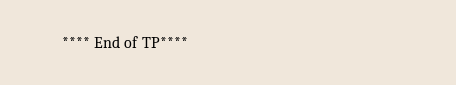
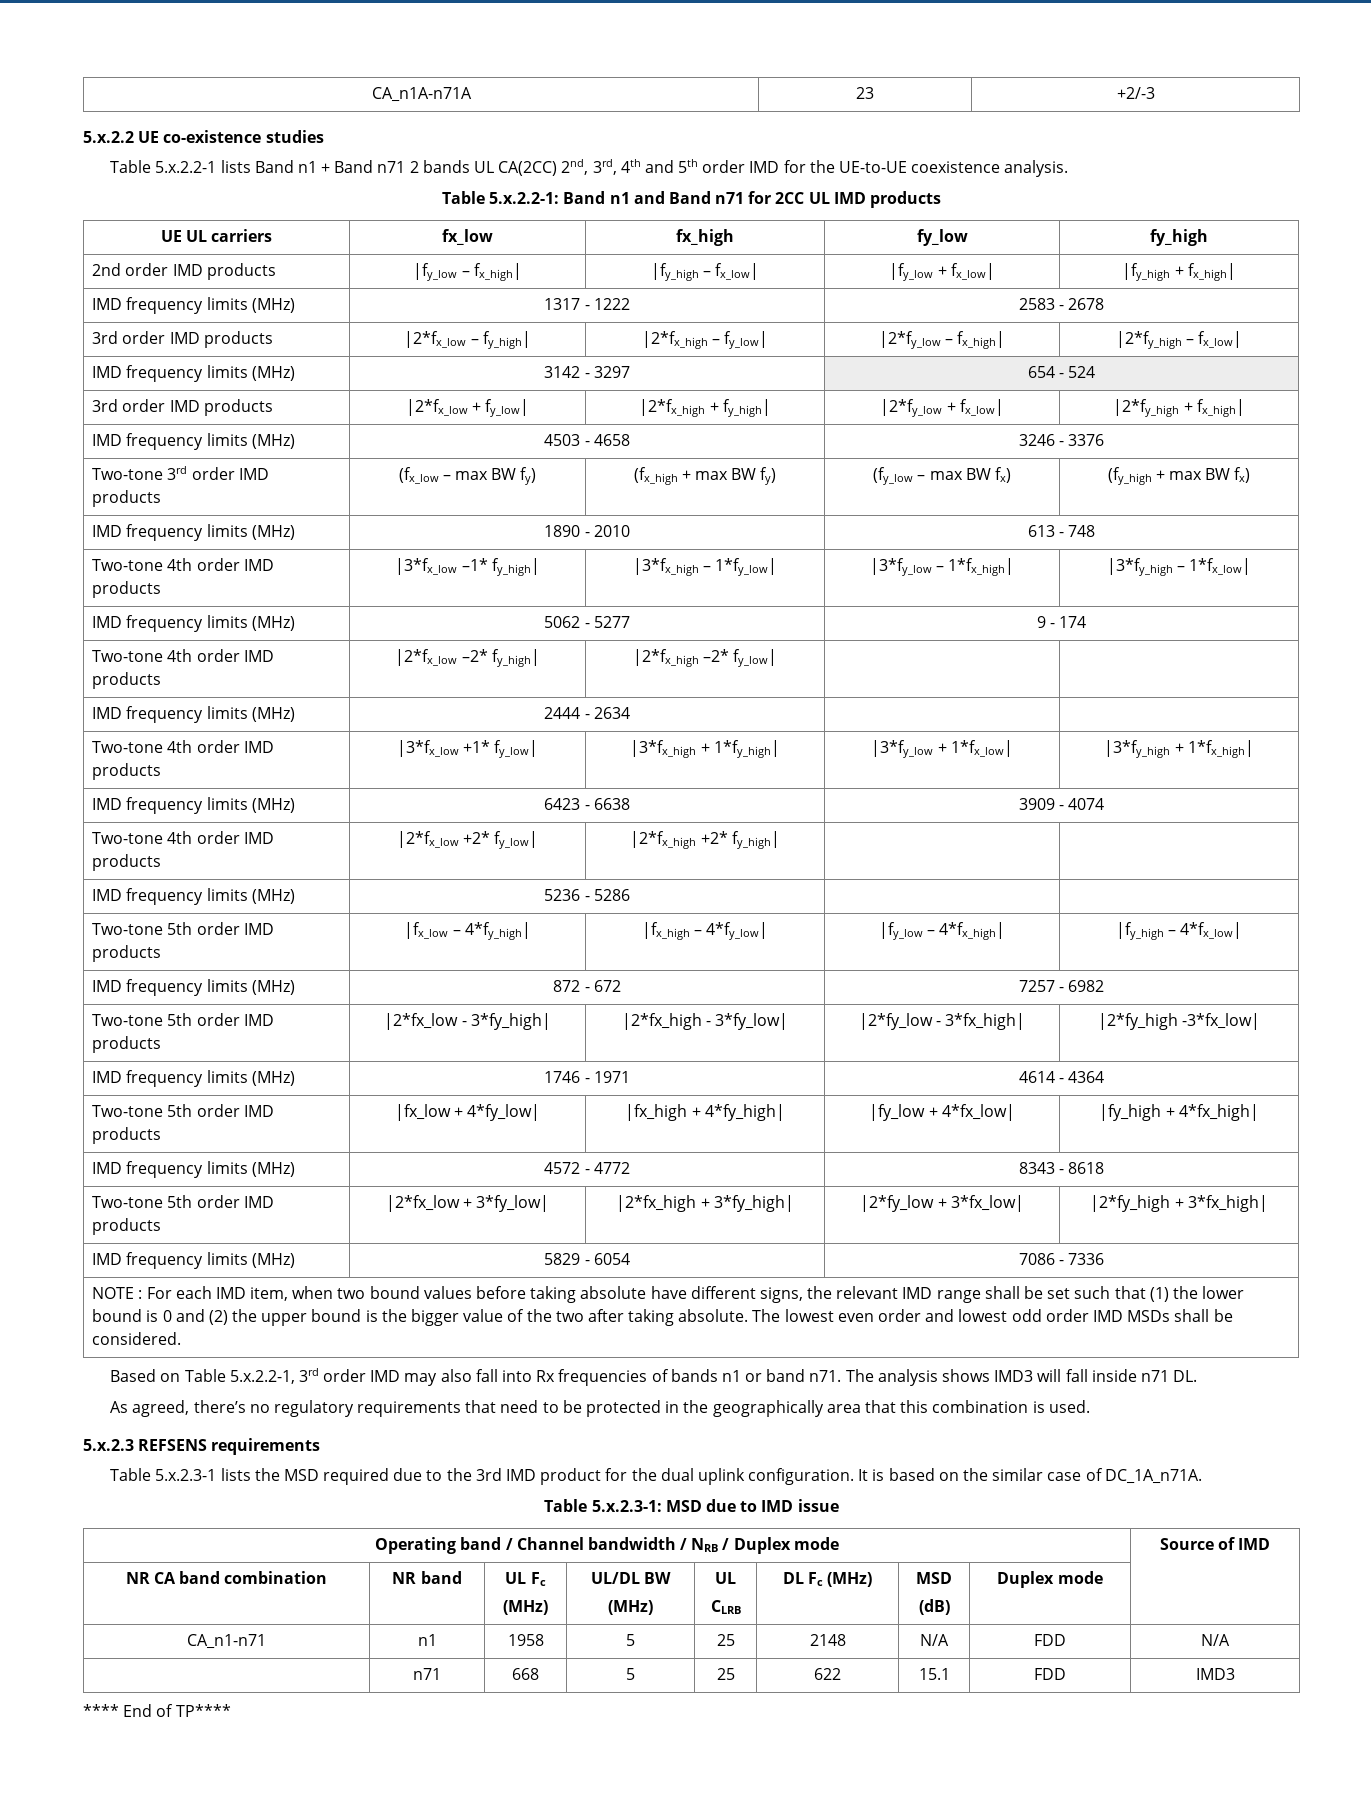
+ CA_n1A-n71A | 23 | +2/-3
+ 5.x.2.2 UE co-existence studies
+ Table 5.x.2.2-1 lists Band n1 + Band n71 2 bands UL CA(2CC) 2nd, 3rd, 4th and 5th order IMD for the UE-to-UE coexistence analysis.
+ Table 5.x.2.2-1: Band n1 and Band n71 for 2CC UL IMD products
+ UE UL carriers | fx_low | fx_high | fy_low | fy_high
+ 2nd order IMD products | |fy_low – fx_high| | |fy_high – fx_low| | |fy_low + fx_low| | |fy_high + fx_high|
+ IMD frequency limits (MHz) | 1317 - 1222 | 2583 - 2678
+ 3rd order IMD products | |2*fx_low – fy_high| | |2*fx_high – fy_low| | |2*fy_low – fx_high| | |2*fy_high – fx_low|
+ IMD frequency limits (MHz) | 3142 - 3297 | 654 - 524
+ 3rd order IMD products | |2*fx_low + fy_low| | |2*fx_high + fy_high| | |2*fy_low + fx_low| | |2*fy_high + fx_high|
+ IMD frequency limits (MHz) | 4503 - 4658 | 3246 - 3376
+ Two-tone 3rd order IMD products | (fx_low – max BW fy) | (fx_high + max BW fy) | (fy_low – max BW fx) | (fy_high + max BW fx)
+ IMD frequency limits (MHz) | 1890 - 2010 | 613 - 748
+ Two-tone 4th order IMD products | |3*fx_low –1* fy_high| | |3*fx_high – 1*fy_low| | |3*fy_low – 1*fx_high| | |3*fy_high – 1*fx_low|
+ IMD frequency limits (MHz) | 5062 - 5277 | 9 - 174
+ Two-tone 4th order IMD products | |2*fx_low –2* fy_high| | |2*fx_high –2* fy_low| | |
+ IMD frequency limits (MHz) | 2444 - 2634 | |
+ Two-tone 4th order IMD products | |3*fx_low +1* fy_low| | |3*fx_high + 1*fy_high| | |3*fy_low + 1*fx_low| | |3*fy_high + 1*fx_high|
+ IMD frequency limits (MHz) | 6423 - 6638 | 3909 - 4074
+ Two-tone 4th order IMD products | |2*fx_low +2* fy_low| | |2*fx_high +2* fy_high| | |
+ IMD frequency limits (MHz) | 5236 - 5286 | |
+ Two-tone 5th order IMD products | |fx_low – 4*fy_high| | |fx_high – 4*fy_low| | |fy_low – 4*fx_high| | |fy_high – 4*fx_low|
+ IMD frequency limits (MHz) | 872 - 672 | 7257 - 6982
+ Two-tone 5th order IMD products | |2*fx_low - 3*fy_high| | |2*fx_high - 3*fy_low| | |2*fy_low - 3*fx_high| | |2*fy_high -3*fx_low|
+ IMD frequency limits (MHz) | 1746 - 1971 | 4614 - 4364
+ Two-tone 5th order IMD products | |fx_low + 4*fy_low| | |fx_high + 4*fy_high| | |fy_low + 4*fx_low| | |fy_high + 4*fx_high|
+ IMD frequency limits (MHz) | 4572 - 4772 | 8343 - 8618
+ Two-tone 5th order IMD products | |2*fx_low + 3*fy_low| | |2*fx_high + 3*fy_high| | |2*fy_low + 3*fx_low| | |2*fy_high + 3*fx_high|
+ IMD frequency limits (MHz) | 5829 - 6054 | 7086 - 7336
+ NOTE : For each IMD item, when two bound values before taking absolute have different signs, the relevant IMD range shall be set such that (1) the lower bound is 0 and (2) the upper bound is the bigger value of the two after taking absolute. The lowest even order and lowest odd order IMD MSDs shall be considered.
+ Based on Table 5.x.2.2-1, 3rd order IMD may also fall into Rx frequencies of bands n1 or band n71. The analysis shows IMD3 will fall inside n71 DL.
+ As agreed, there’s no regulatory requirements that need to be protected in the geographically area that this combination is used.
+ 5.x.2.3 REFSENS requirements
+ Table 5.x.2.3-1 lists the MSD required due to the 3rd IMD product for the dual uplink configuration. It is based on the similar case of DC_1A_n71A.
+ Table 5.x.2.3-1: MSD due to IMD issue
+ Operating band / Channel bandwidth / NRB / Duplex mode | Source of IMD
+ NR CA band combination | NR band | UL Fc
+ (MHz) | UL/DL BW
+ (MHz) | UL
+ CLRB | DL Fc (MHz) | MSD
+ (dB) | Duplex mode |
+ CA_n1-n71 | n1 | 1958 | 5 | 25 | 2148 | N/A | FDD | N/A
+ | n71 | 668 | 5 | 25 | 622 | 15.1 | FDD | IMD3

